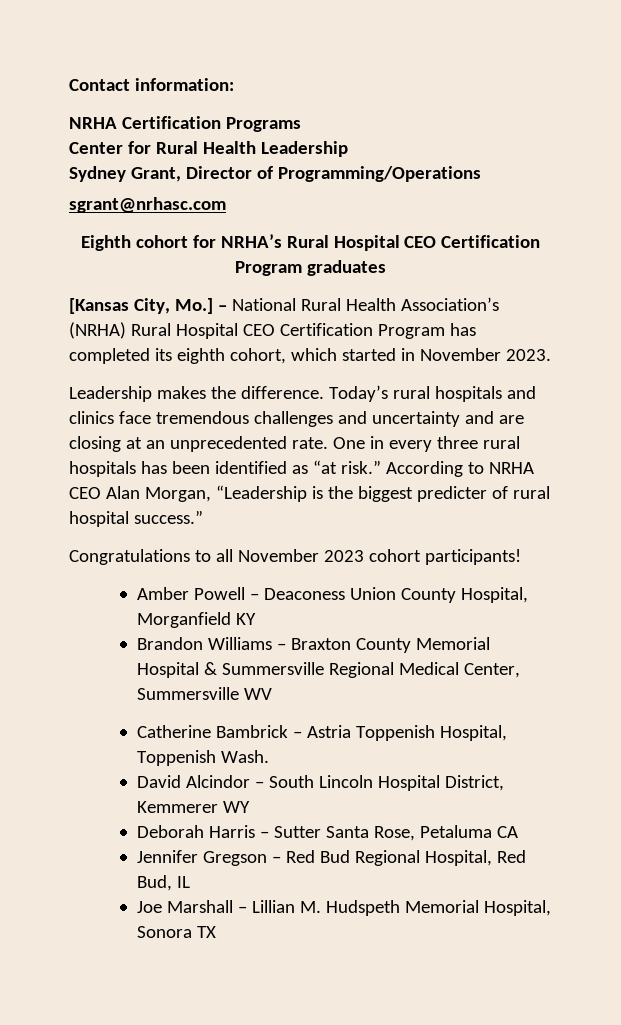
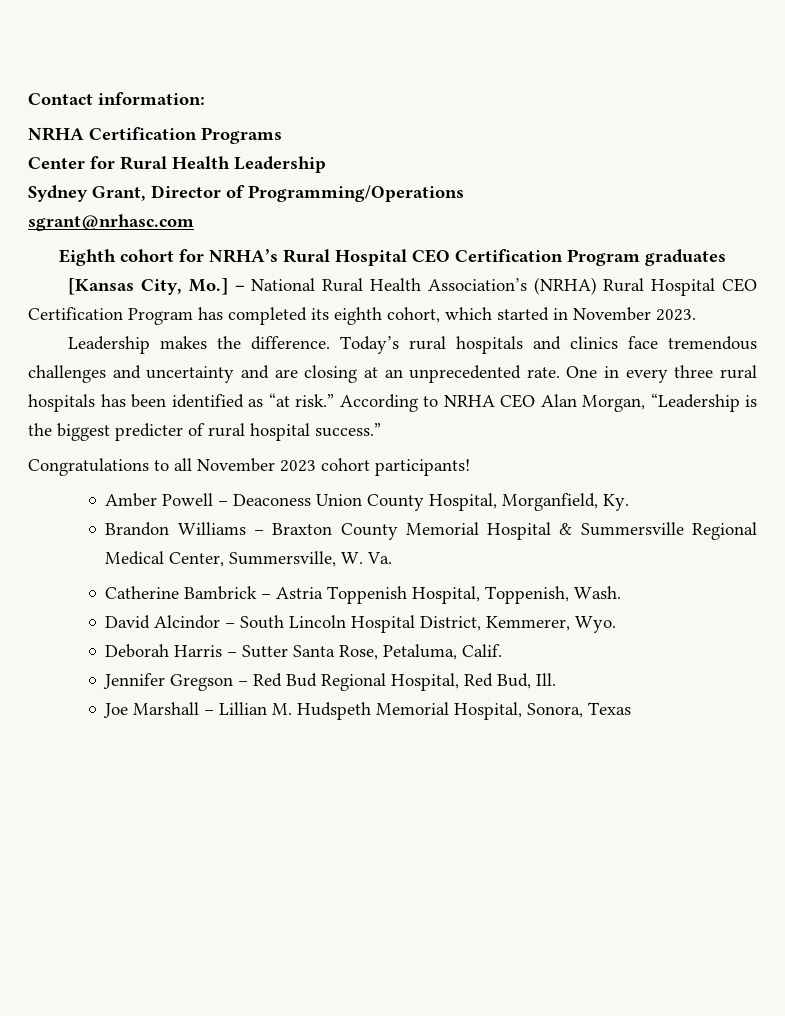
- Amber Powell – Deaconess Union County Hospital, Morganfield KY
+ Amber Powell – Deaconess Union County Hospital, Morganfield, Ky.
- Brandon Williams – Braxton County Memorial Hospital & Summersville Regional Medical Center, Summersville WV
+ Brandon Williams – Braxton County Memorial Hospital & Summersville Regional Medical Center, Summersville, W. Va.
- Catherine Bambrick – Astria Toppenish Hospital, Toppenish Wash.
+ Catherine Bambrick – Astria Toppenish Hospital, Toppenish, Wash.
- David Alcindor – South Lincoln Hospital District, Kemmerer WY
+ David Alcindor – South Lincoln Hospital District, Kemmerer, Wyo.
- Deborah Harris – Sutter Santa Rose, Petaluma CA
+ Deborah Harris – Sutter Santa Rose, Petaluma, Calif.
- Jennifer Gregson – Red Bud Regional Hospital, Red Bud, IL
+ Jennifer Gregson – Red Bud Regional Hospital, Red Bud, Ill.
- Joe Marshall – Lillian M. Hudspeth Memorial Hospital, Sonora TX
+ Joe Marshall – Lillian M. Hudspeth Memorial Hospital, Sonora, Texas

